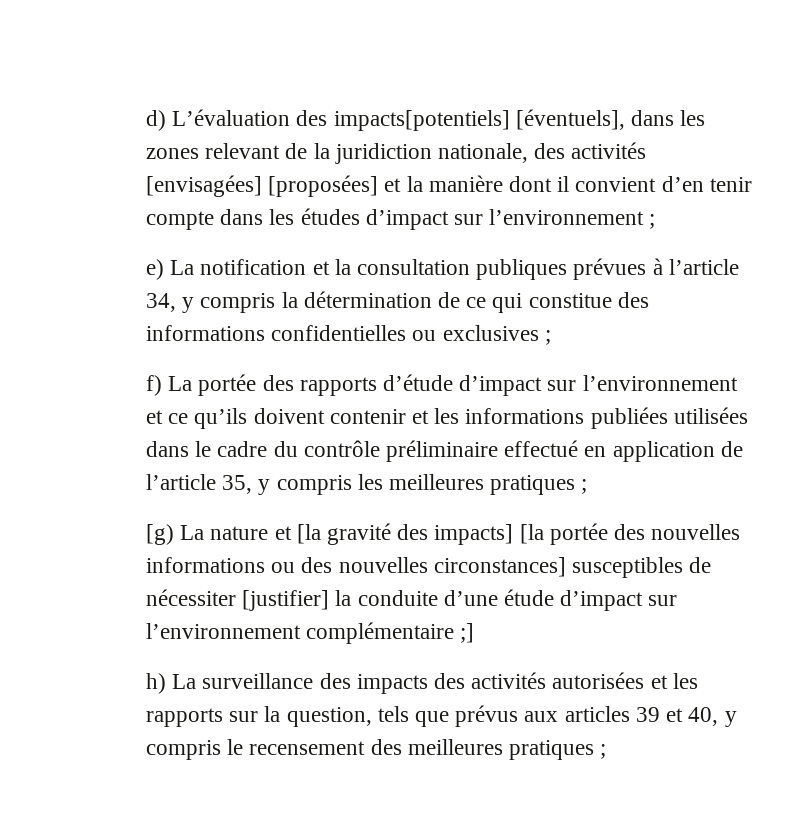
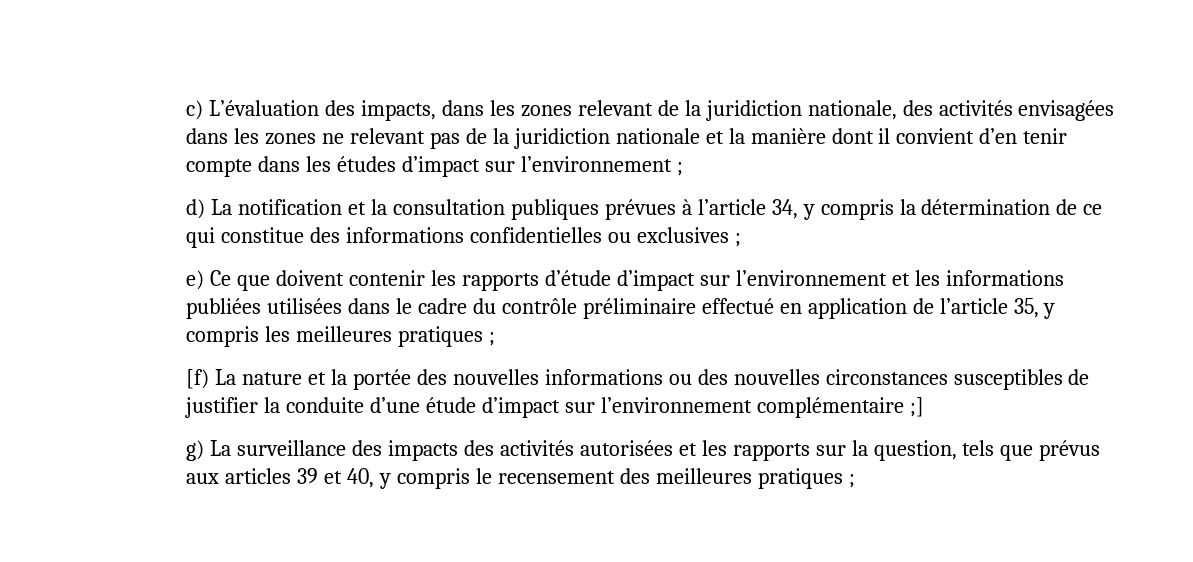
- d) L’évaluation des impacts[potentiels] [éventuels], dans les zones relevant de la juridiction nationale, des activités [envisagées] [proposées] et la manière dont il convient d’en tenir compte dans les études d’impact sur l’environnement ;
+ c) L’évaluation des impacts, dans les zones relevant de la juridiction nationale, des activités envisagées dans les zones ne relevant pas de la juridiction nationale et la manière dont il convient d’en tenir compte dans les études d’impact sur l’environnement ;
- e) La notification et la consultation publiques prévues à l’article 34, y compris la détermination de ce qui constitue des informations confidentielles ou exclusives ;
+ d) La notification et la consultation publiques prévues à l’article 34, y compris la détermination de ce qui constitue des informations confidentielles ou exclusives ;
- f) La portée des rapports d’étude d’impact sur l’environnement et ce qu’ils doivent contenir et les informations publiées utilisées dans le cadre du contrôle préliminaire effectué en application de l’article 35, y compris les meilleures pratiques ;
+ e) Ce que doivent contenir les rapports d’étude d’impact sur l’environnement et les informations publiées utilisées dans le cadre du contrôle préliminaire effectué en application de l’article 35, y compris les meilleures pratiques ;
- [g) La nature et [la gravité des impacts] [la portée des nouvelles informations ou des nouvelles circonstances] susceptibles de nécessiter [justifier] la conduite d’une étude d’impact sur l’environnement complémentaire ;]
+ [f) La nature et la portée des nouvelles informations ou des nouvelles circonstances susceptibles de justifier la conduite d’une étude d’impact sur l’environnement complémentaire ;]
- h) La surveillance des impacts des activités autorisées et les rapports sur la question, tels que prévus aux articles 39 et 40, y compris le recensement des meilleures pratiques ;
+ g) La surveillance des impacts des activités autorisées et les rapports sur la question, tels que prévus aux articles 39 et 40, y compris le recensement des meilleures pratiques ;

